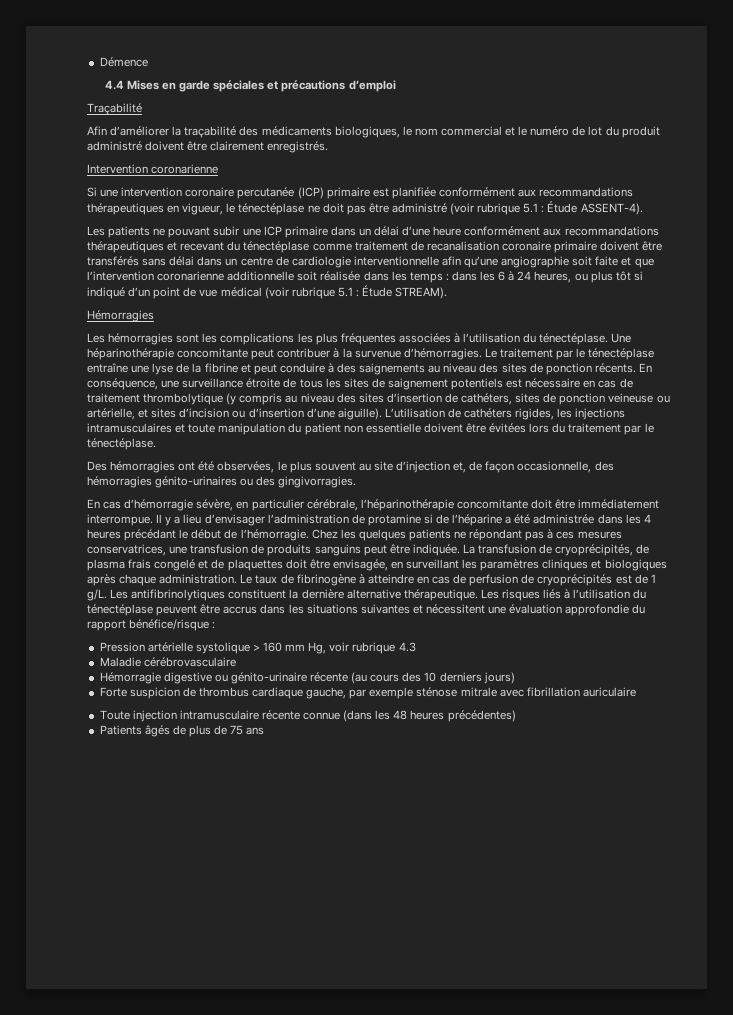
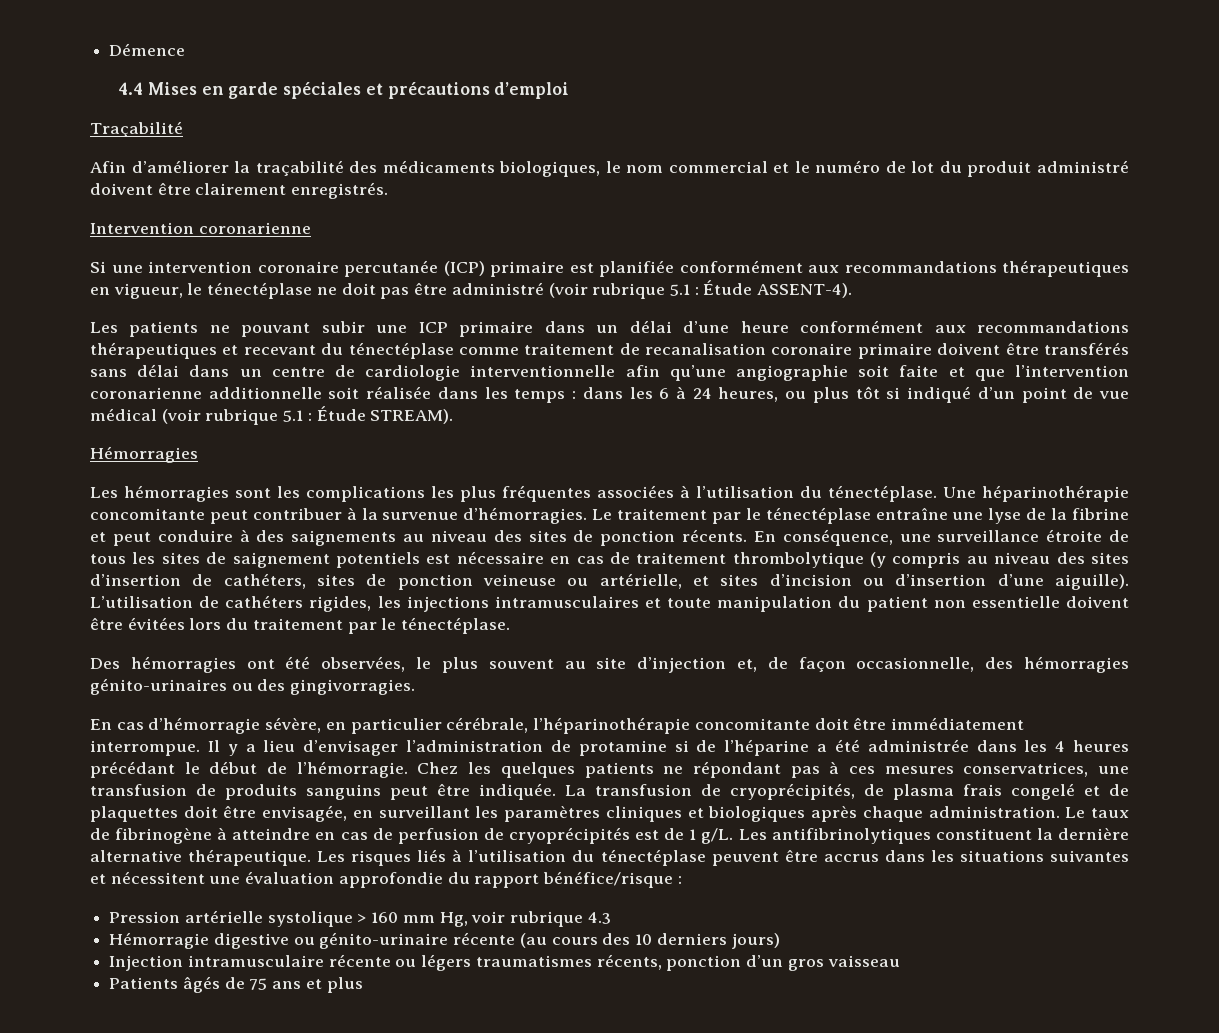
- Maladie cérébrovasculaire
- Forte suspicion de thrombus cardiaque gauche, par exemple sténose mitrale avec fibrillation auriculaire
- Toute injection intramusculaire récente connue (dans les 48 heures précédentes)
+ Injection intramusculaire récente ou légers traumatismes récents, ponction d’un gros vaisseau
- Patients âgés de plus de 75 ans
+ Patients âgés de 75 ans et plus

